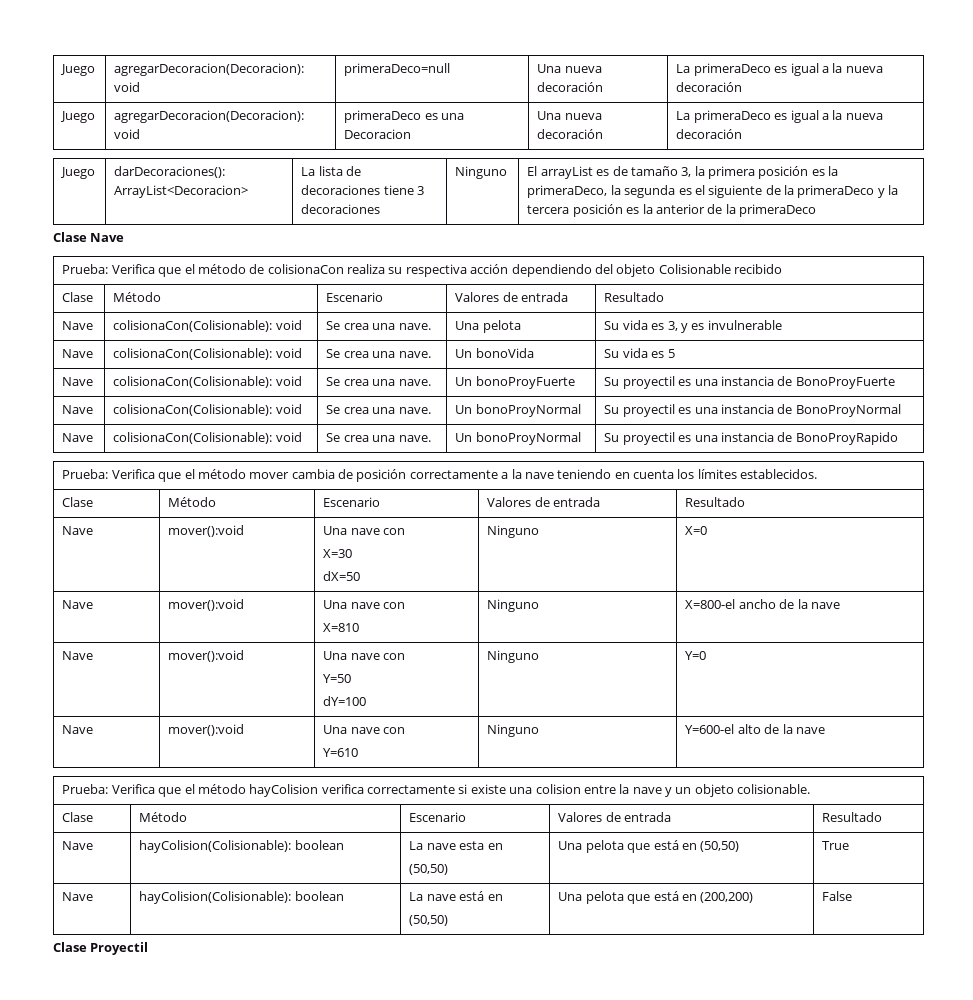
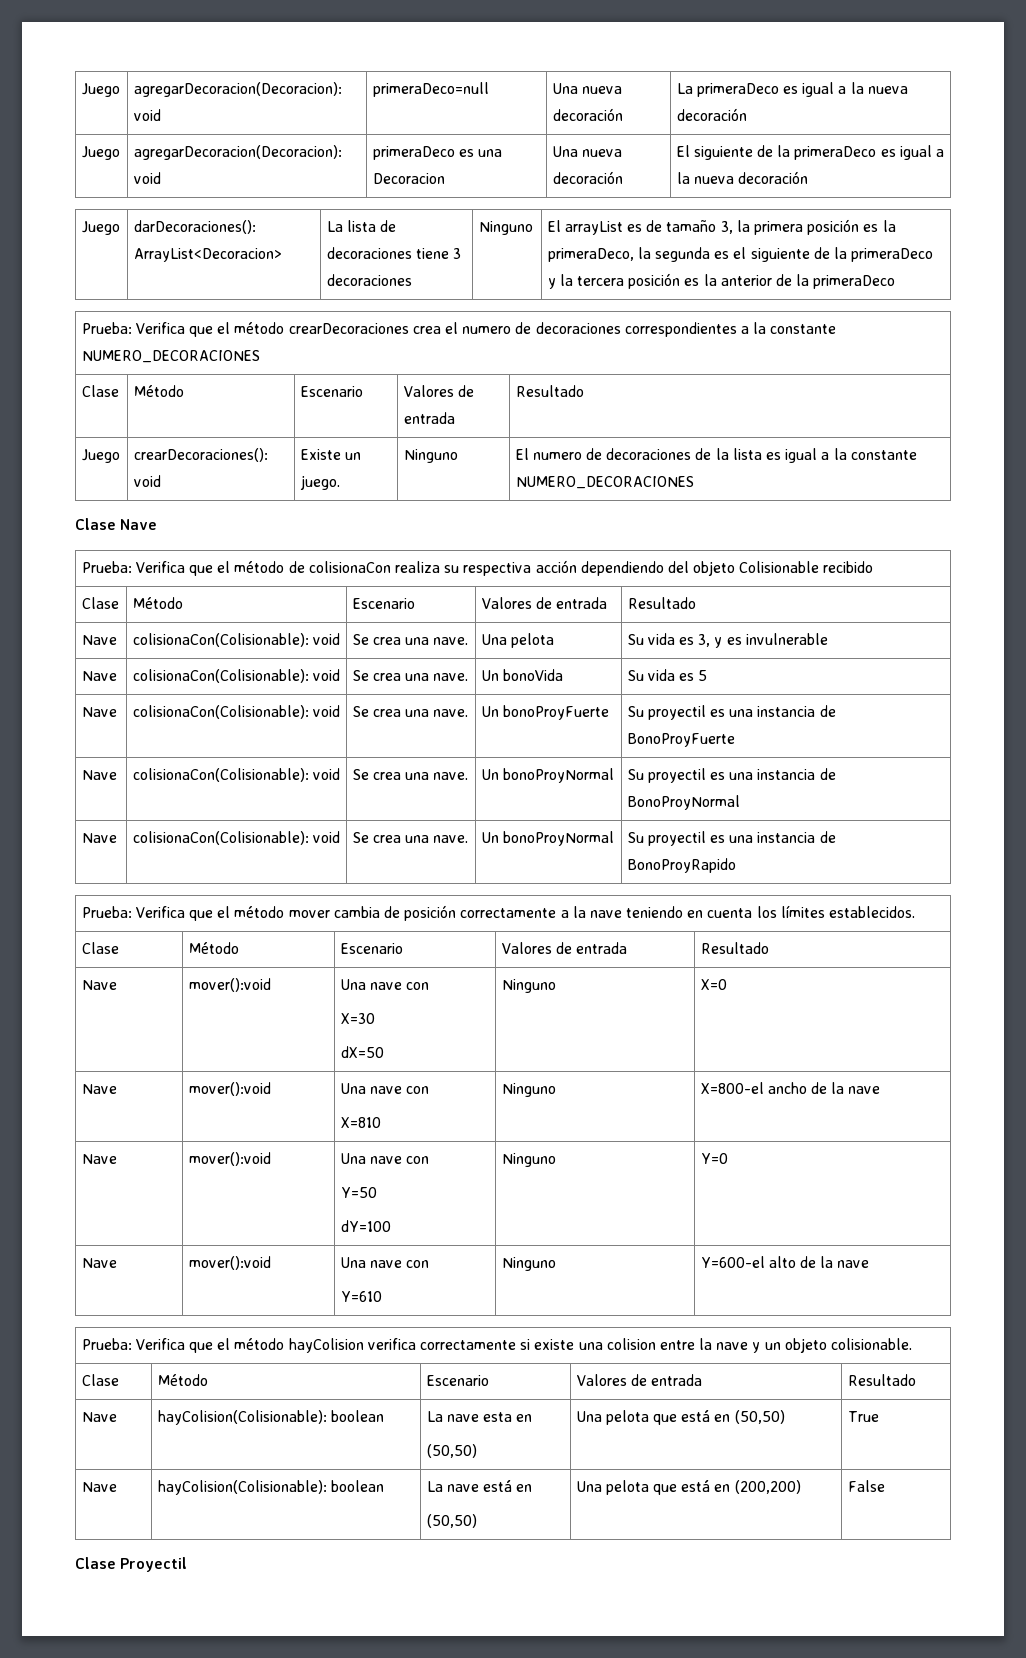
- Juego | agregarDecoracion(Decoracion): void | primeraDeco es una Decoracion | Una nueva decoración | La primeraDeco es igual a la nueva decoración
+ Juego | agregarDecoracion(Decoracion): void | primeraDeco es una Decoracion | Una nueva decoración | El siguiente de la primeraDeco es igual a la nueva decoración
+ Prueba: Verifica que el método crearDecoraciones crea el numero de decoraciones correspondientes a la constante NUMERO_DECORACIONES
+ Clase | Método | Escenario | Valores de entrada | Resultado
+ Juego | crearDecoraciones(): void | Existe un juego. | Ninguno | El numero de decoraciones de la lista es igual a la constante NUMERO_DECORACIONES

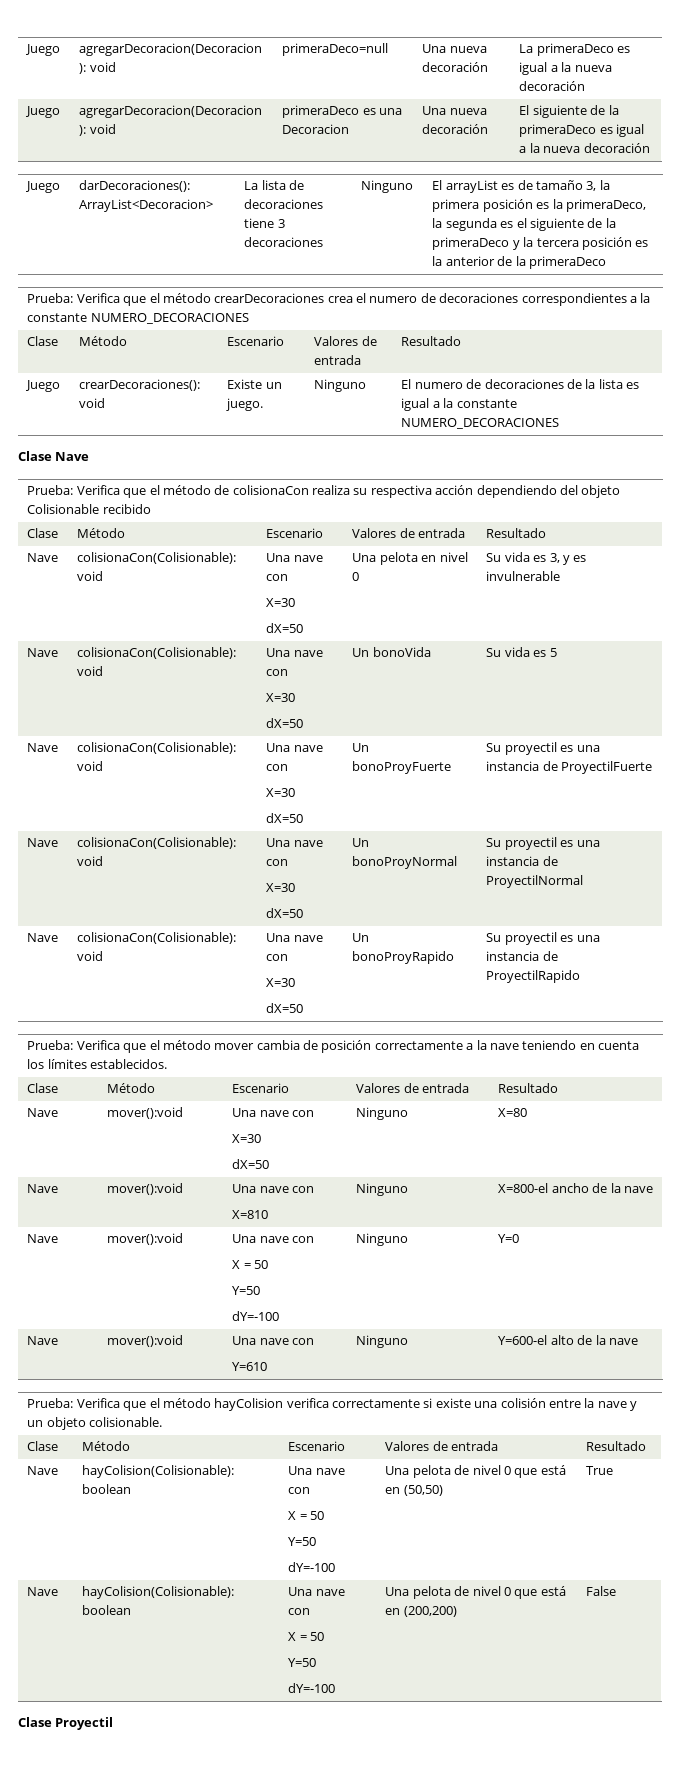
  Prueba: Verifica que el método de colisionaCon realiza su respectiva acción dependiendo del objeto Colisionable recibido
  Clase | Método | Escenario | Valores de entrada | Resultado
- Nave | colisionaCon(Colisionable): void | Se crea una nave. | Una pelota | Su vida es 3, y es invulnerable
- Nave | colisionaCon(Colisionable): void | Se crea una nave. | Un bonoVida | Su vida es 5
- Nave | colisionaCon(Colisionable): void | Se crea una nave. | Un bonoProyFuerte | Su proyectil es una instancia de BonoProyFuerte
- Nave | colisionaCon(Colisionable): void | Se crea una nave. | Un bonoProyNormal | Su proyectil es una instancia de BonoProyNormal
- Nave | colisionaCon(Colisionable): void | Se crea una nave. | Un bonoProyNormal | Su proyectil es una instancia de BonoProyRapido
+ Nave | colisionaCon(Colisionable): void | Una nave con
+ X=30
+ dX=50 | Una pelota en nivel 0 | Su vida es 3, y es invulnerable
+ Nave | colisionaCon(Colisionable): void | Una nave con
+ X=30
+ dX=50 | Un bonoVida | Su vida es 5
+ Nave | colisionaCon(Colisionable): void | Una nave con
+ X=30
+ dX=50 | Un bonoProyFuerte | Su proyectil es una instancia de ProyectilFuerte
+ Nave | colisionaCon(Colisionable): void | Una nave con
+ X=30
+ dX=50 | Un bonoProyNormal | Su proyectil es una instancia de ProyectilNormal
+ Nave | colisionaCon(Colisionable): void | Una nave con
+ X=30
+ dX=50 | Un bonoProyRapido | Su proyectil es una instancia de ProyectilRapido
  Prueba: Verifica que el método mover cambia de posición correctamente a la nave teniendo en cuenta los límites establecidos.
  Clase | Método | Escenario | Valores de entrada | Resultado
  Nave | mover():void | Una nave con
  X=30
- dX=50 | Ninguno | X=0
+ dX=50 | Ninguno | X=80
  Nave | mover():void | Una nave con
  X=810 | Ninguno | X=800-el ancho de la nave
  Nave | mover():void | Una nave con
+ X = 50
  Y=50
- dY=100 | Ninguno | Y=0
+ dY=-100 | Ninguno | Y=0
- Prueba: Verifica que el método hayColision verifica correctamente si existe una colision entre la nave y un objeto colisionable.
+ Prueba: Verifica que el método hayColision verifica correctamente si existe una colisión entre la nave y un objeto colisionable.
  Clase | Método | Escenario | Valores de entrada | Resultado
- Nave | hayColision(Colisionable): boolean | La nave esta en
- (50,50) | Una pelota que está en (50,50) | True
- Nave | hayColision(Colisionable): boolean | La nave está en
- (50,50) | Una pelota que está en (200,200) | False
+ Nave | hayColision(Colisionable): boolean | Una nave con
+ X = 50
+ Y=50
+ dY=-100 | Una pelota de nivel 0 que está en (50,50) | True
+ Nave | hayColision(Colisionable): boolean | Una nave con
+ X = 50
+ Y=50
+ dY=-100 | Una pelota de nivel 0 que está en (200,200) | False

